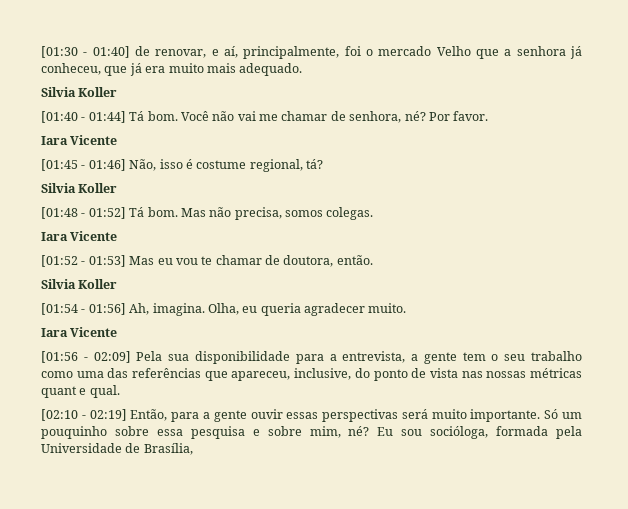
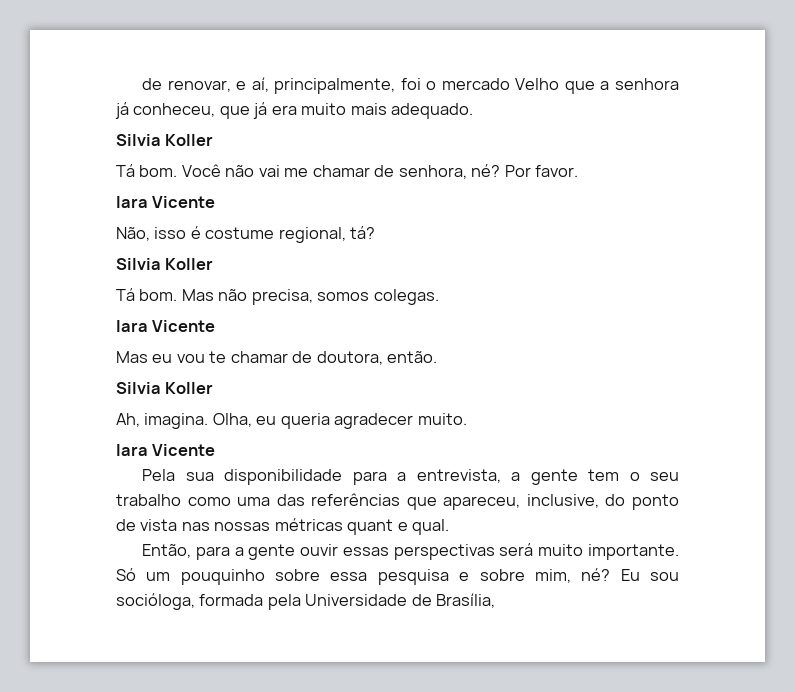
- [01:30 - 01:40] de renovar, e aí, principalmente, foi o mercado Velho que a senhora já conheceu, que já era muito mais adequado.
+ de renovar, e aí, principalmente, foi o mercado Velho que a senhora já conheceu, que já era muito mais adequado.
  Silvia Koller
- [01:40 - 01:44] Tá bom.
+ Tá bom.
- [01:45 - 01:46] Não, isso é costume regional, tá?
+ Não, isso é costume regional, tá?
  Silvia Koller
- [01:48 - 01:52] Tá bom.
+ Tá bom.
- [01:52 - 01:53] Mas eu vou te chamar de doutora, então.
+ Mas eu vou te chamar de doutora, então.
- [01:54 - 01:56] Ah, imagina.
+ Ah, imagina.
- [01:56 - 02:09] Pela sua disponibilidade para a entrevista, a gente tem o seu trabalho como uma das referências que apareceu, inclusive, do ponto de vista nas nossas métricas quant e qual.
+ Pela sua disponibilidade para a entrevista, a gente tem o seu trabalho como uma das referências que apareceu, inclusive, do ponto de vista nas nossas métricas quant e qual.
- [02:10 - 02:19] Então, para a gente ouvir essas perspectivas será muito importante.
+ Então, para a gente ouvir essas perspectivas será muito importante.

